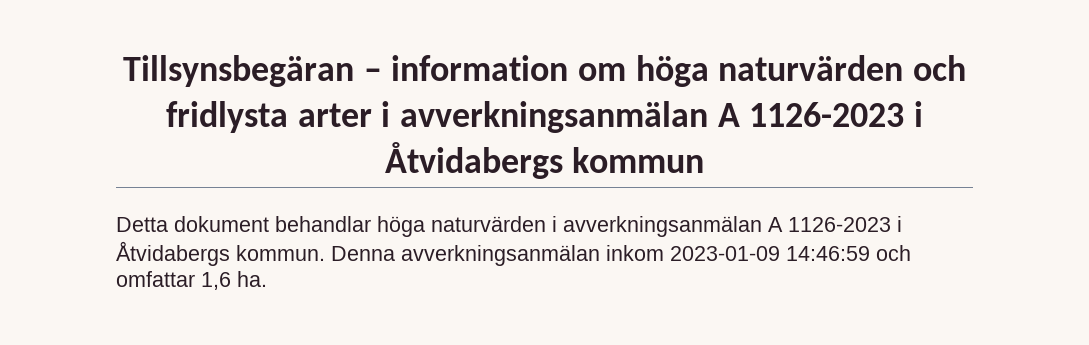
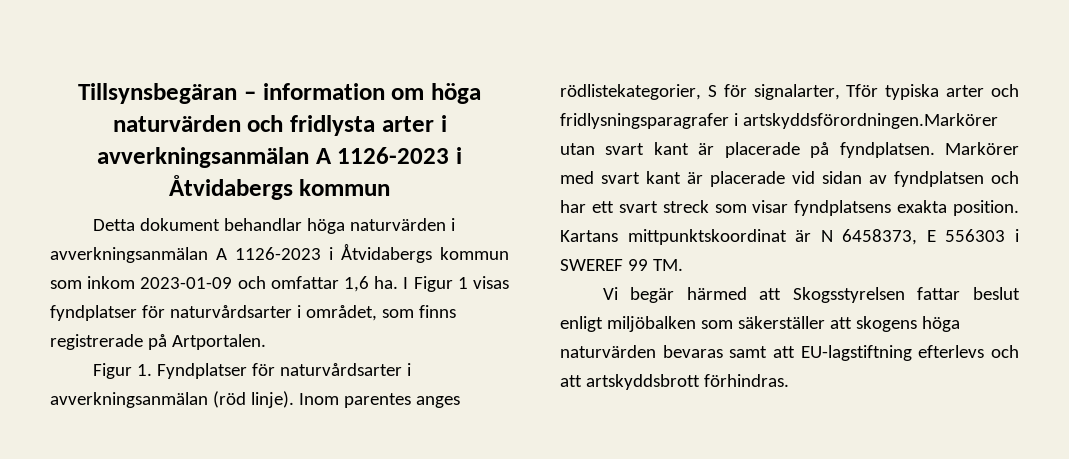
- Detta dokument behandlar höga naturvärden i avverkningsanmälan A 1126-2023 i Åtvidabergs kommun. Denna avverkningsanmälan inkom 2023-01-09 14:46:59 och omfattar 1,6 ha.
+ Detta dokument behandlar höga naturvärden i avverkningsanmälan A 1126-2023 i Åtvidabergs kommun som inkom 2023-01-09 och omfattar 1,6 ha.
+ I Figur 1 visas fyndplatser för naturvårdsarter i området, som finns registrerade på Artportalen.
+ Figur 1. Fyndplatser för naturvårdsarter i avverkningsanmälan (röd linje). Inom parentes anges rödlistekategorier, S för signalarter, Tför typiska arter och fridlysningsparagrafer i artskyddsförordningen.Markörer utan svart kant är placerade på fyndplatsen. Markörer med svart kant är placerade vid sidan av fyndplatsen och har ett svart streck som visar fyndplatsens exakta position. Kartans mittpunktskoordinat är N 6458373, E 556303 i SWEREF 99 TM.
+ Vi begär härmed att Skogsstyrelsen fattar beslut enligt miljöbalken som säkerställer att skogens höga naturvärden bevaras samt att EU-lagstiftning efterlevs och att artskyddsbrott förhindras.

